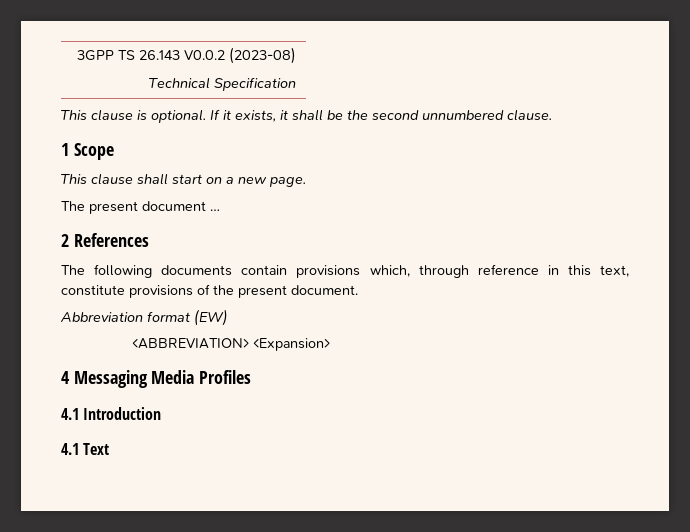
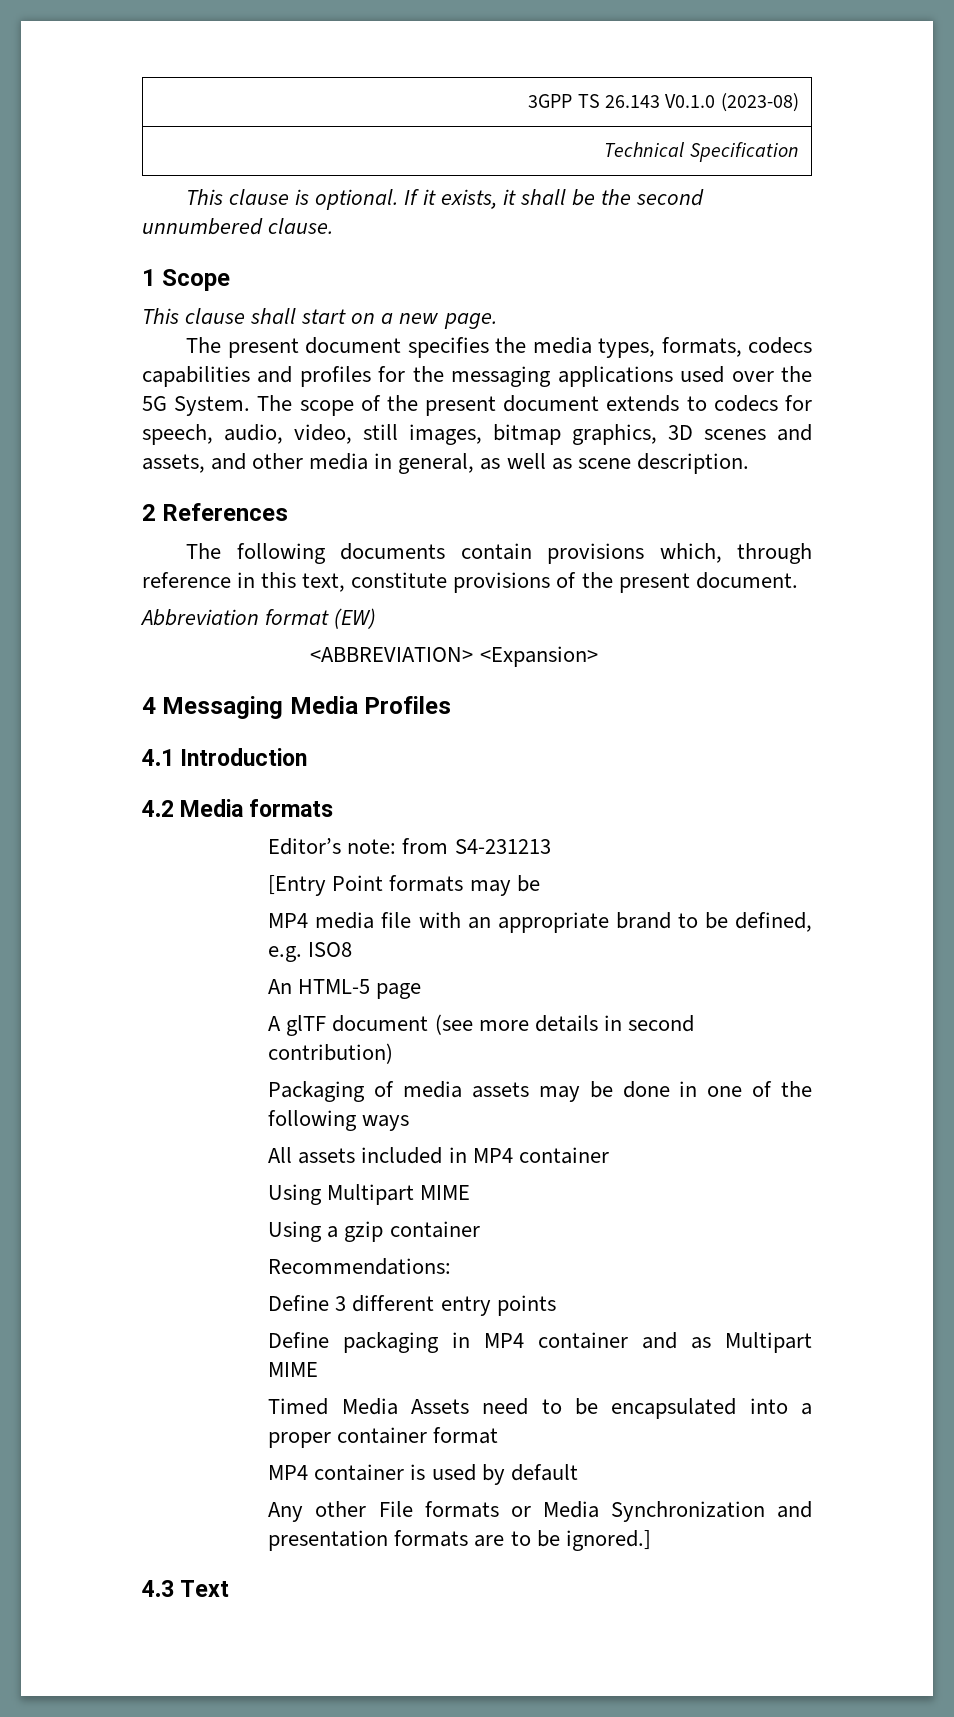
- 3GPP TS 26.143 V0.0.2 (2023-08)
+ 3GPP TS 26.143 V0.1.0 (2023-08)
- The present document …
+ The present document specifies the media types, formats, codecs capabilities and profiles for the messaging applications used over the 5G System. The scope of the present document extends to codecs for speech, audio, video, still images, bitmap graphics, 3D scenes and assets, and other media in general, as well as scene description.
- 4.1 Text
+ 4.2 Media formats
+ Editor’s note: from S4-231213
+ [Entry Point formats may be
+ MP4 media file with an appropriate brand to be defined, e.g. ISO8
+ An HTML-5 page
+ A glTF document (see more details in second contribution)
+ Packaging of media assets may be done in one of the following ways
+ All assets included in MP4 container
+ Using Multipart MIME
+ Using a gzip container
+ Recommendations:
+ Define 3 different entry points
+ Define packaging in MP4 container and as Multipart MIME
+ Timed Media Assets need to be encapsulated into a proper container format
+ MP4 container is used by default
+ Any other File formats or Media Synchronization and presentation formats are to be ignored.]
+ 4.3 Text

